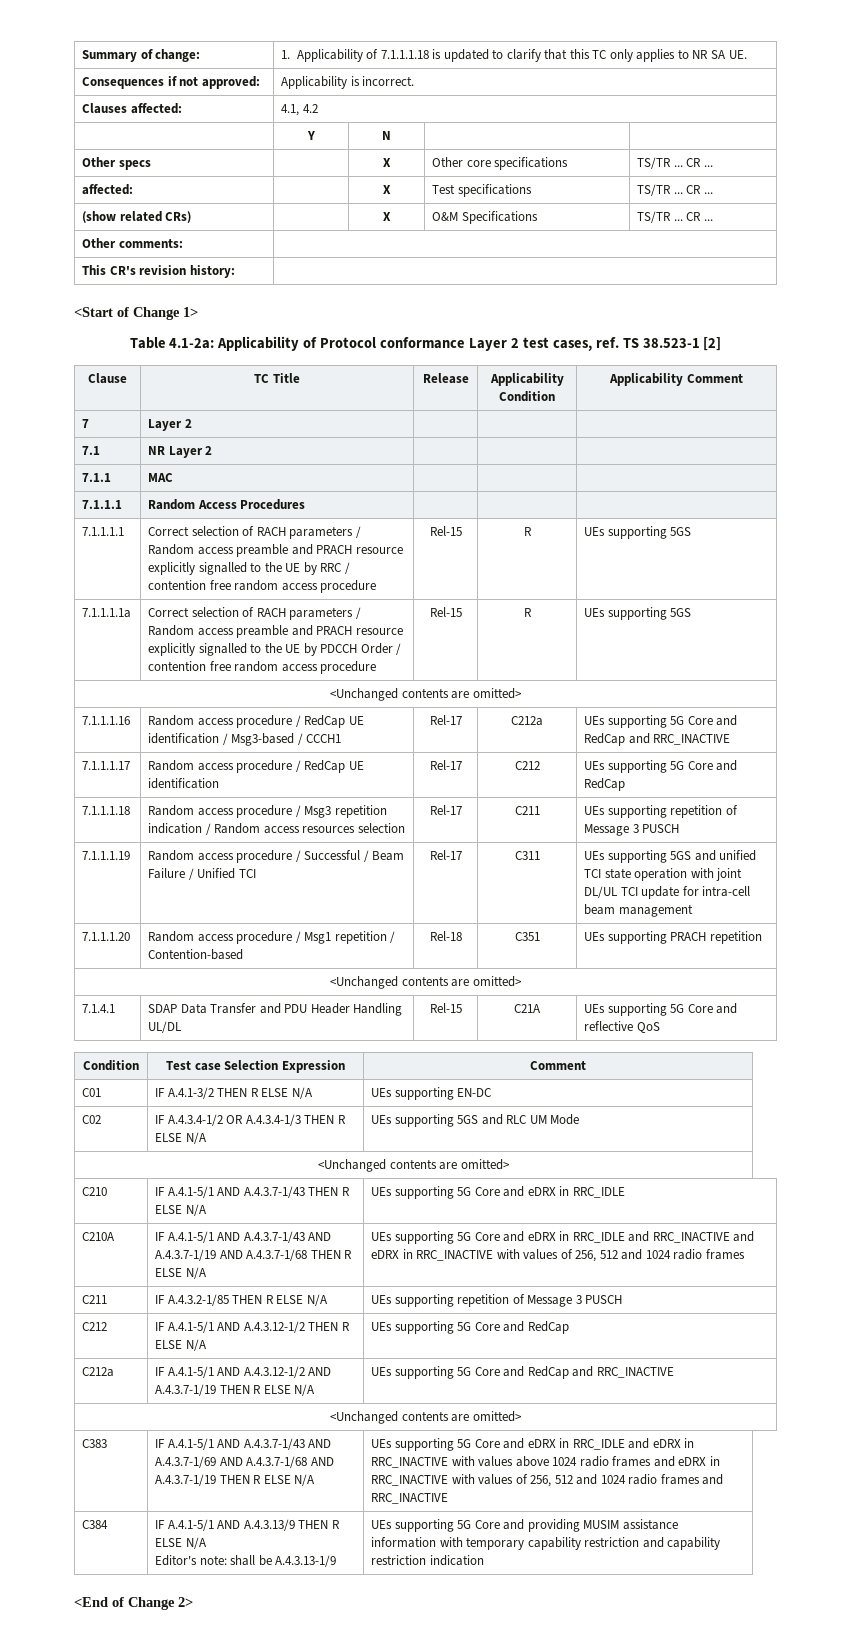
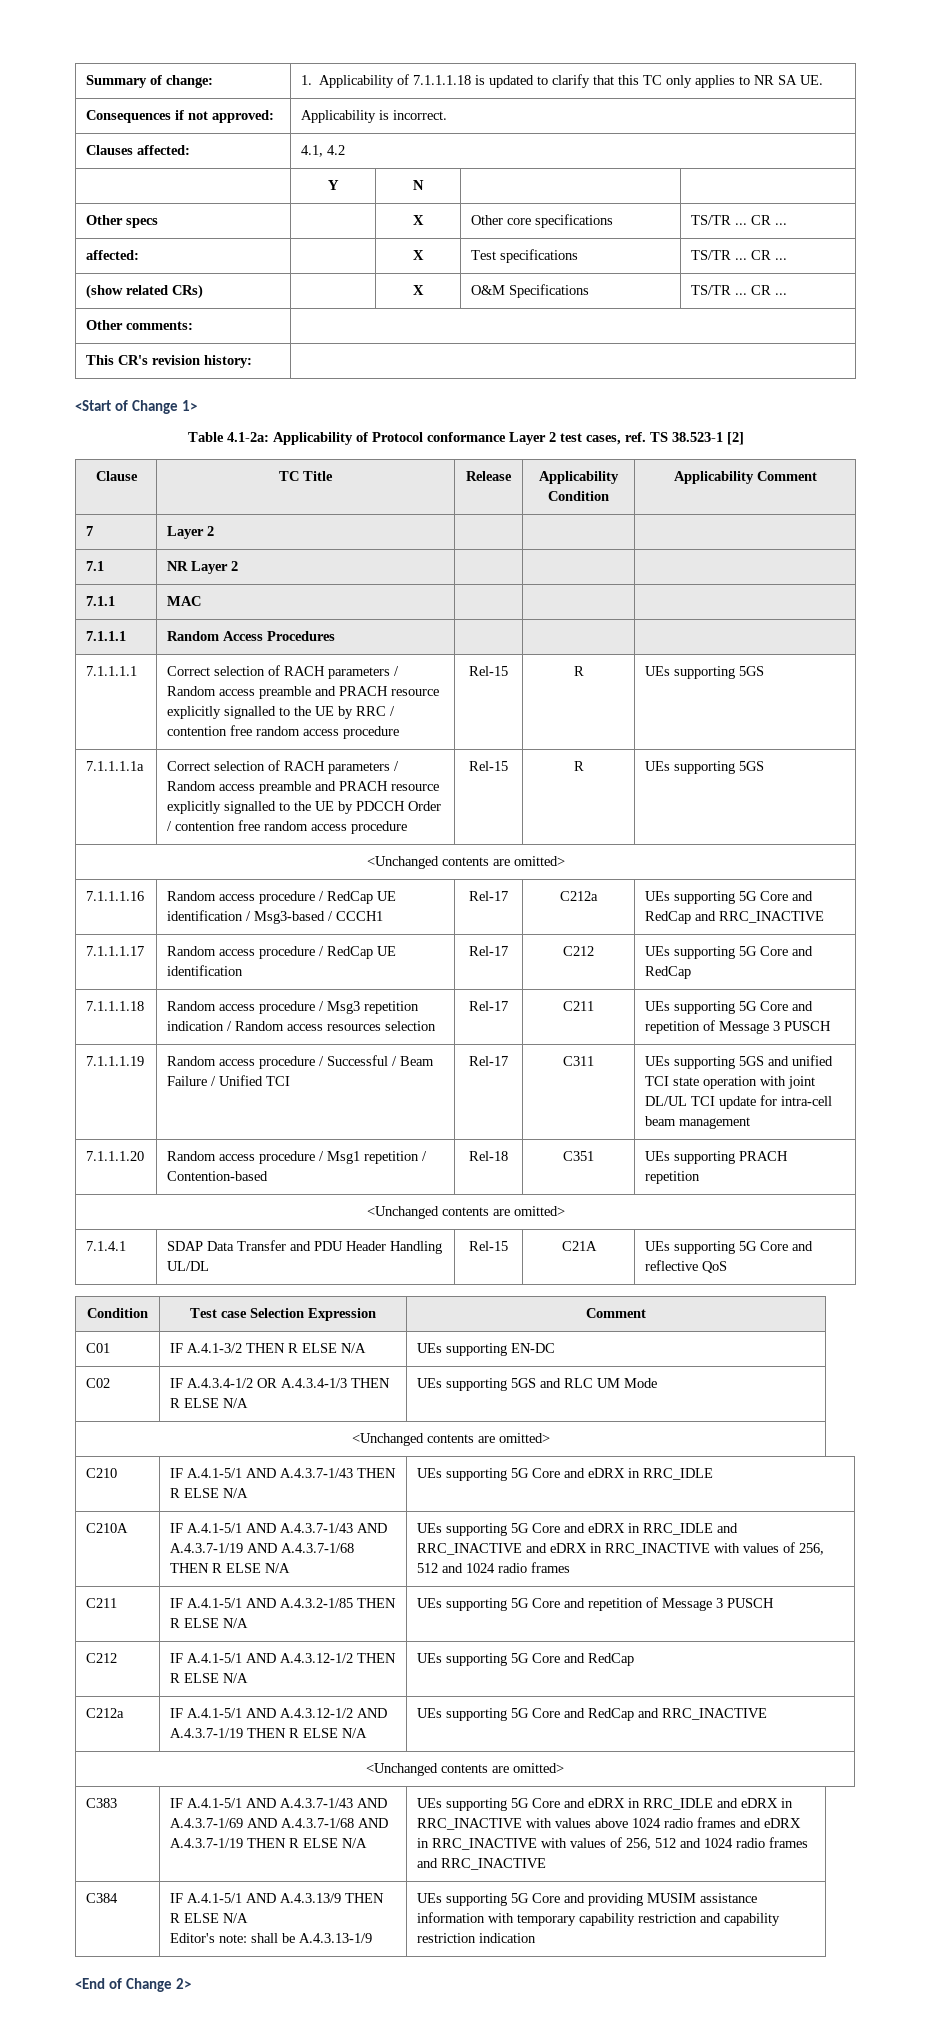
- 7.1.1.1.18 | Random access procedure / Msg3 repetition indication / Random access resources selection | Rel-17 | C211 | UEs supporting repetition of Message 3 PUSCH
+ 7.1.1.1.18 | Random access procedure / Msg3 repetition indication / Random access resources selection | Rel-17 | C211 | UEs supporting 5G Core and repetition of Message 3 PUSCH
- C211 | IF A.4.3.2-1/85 THEN R ELSE N/A | UEs supporting repetition of Message 3 PUSCH
+ C211 | IF A.4.1-5/1 AND A.4.3.2-1/85 THEN R ELSE N/A | UEs supporting 5G Core and repetition of Message 3 PUSCH

